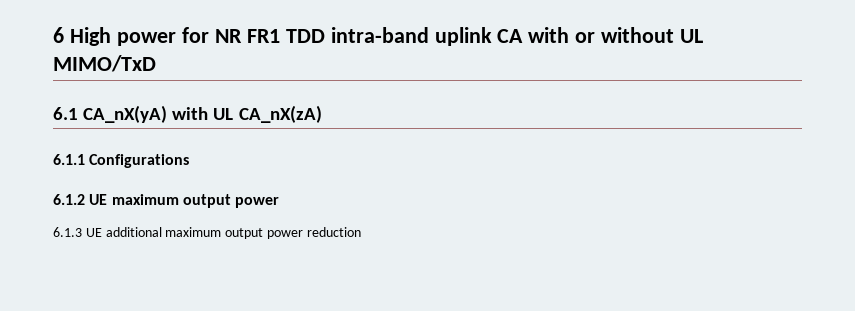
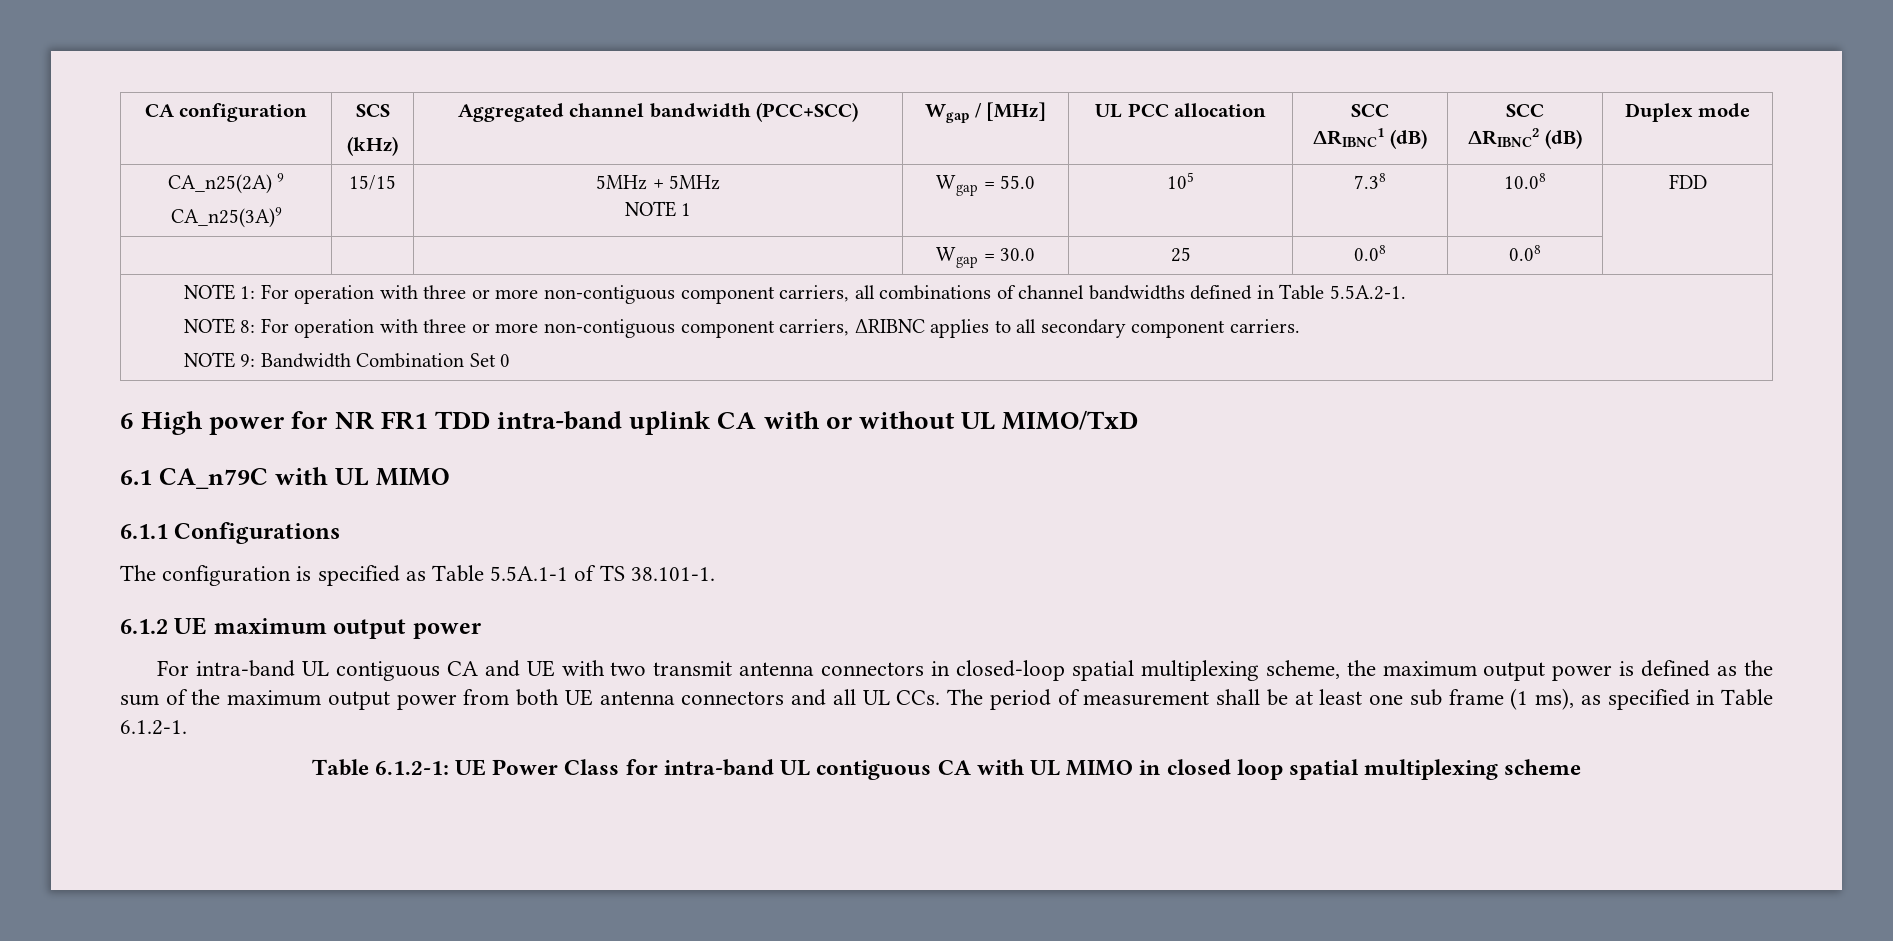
+ CA configuration | SCS
+ (kHz) | Aggregated channel bandwidth (PCC+SCC) | Wgap / [MHz] | UL PCC allocation | SCC
+ ΔRIBNC1 (dB) | SCC
+ ΔRIBNC2 (dB) | Duplex mode
+ CA_n25(2A) 9
+ CA_n25(3A)9 | 15/15 | 5MHz + 5MHz
+ NOTE 1 | Wgap = 55.0 | 105 | 7.38 | 10.08 | FDD
+ | | | Wgap = 30.0 | 25 | 0.08 | 0.08 |
+ NOTE 1: For operation with three or more non-contiguous component carriers, all combinations of channel bandwidths defined in Table 5.5A.2-1.
+ NOTE 8: For operation with three or more non-contiguous component carriers, ΔRIBNC applies to all secondary component carriers.
+ NOTE 9: Bandwidth Combination Set 0
- 6.1 CA_nX(yA) with UL CA_nX(zA)
+ 6.1 CA_n79C with UL MIMO
+ The configuration is specified as Table 5.5A.1-1 of TS 38.101-1.
- 6.1.3 UE additional maximum output power reduction
+ For intra-band UL contiguous CA and UE with two transmit antenna connectors in closed-loop spatial multiplexing scheme, the maximum output power is defined as the sum of the maximum output power from both UE antenna connectors and all UL CCs. The period of measurement shall be at least one sub frame (1 ms), as specified in Table 6.1.2-1.
+ Table 6.1.2-1: UE Power Class for intra-band UL contiguous CA with UL MIMO in closed loop spatial multiplexing scheme

